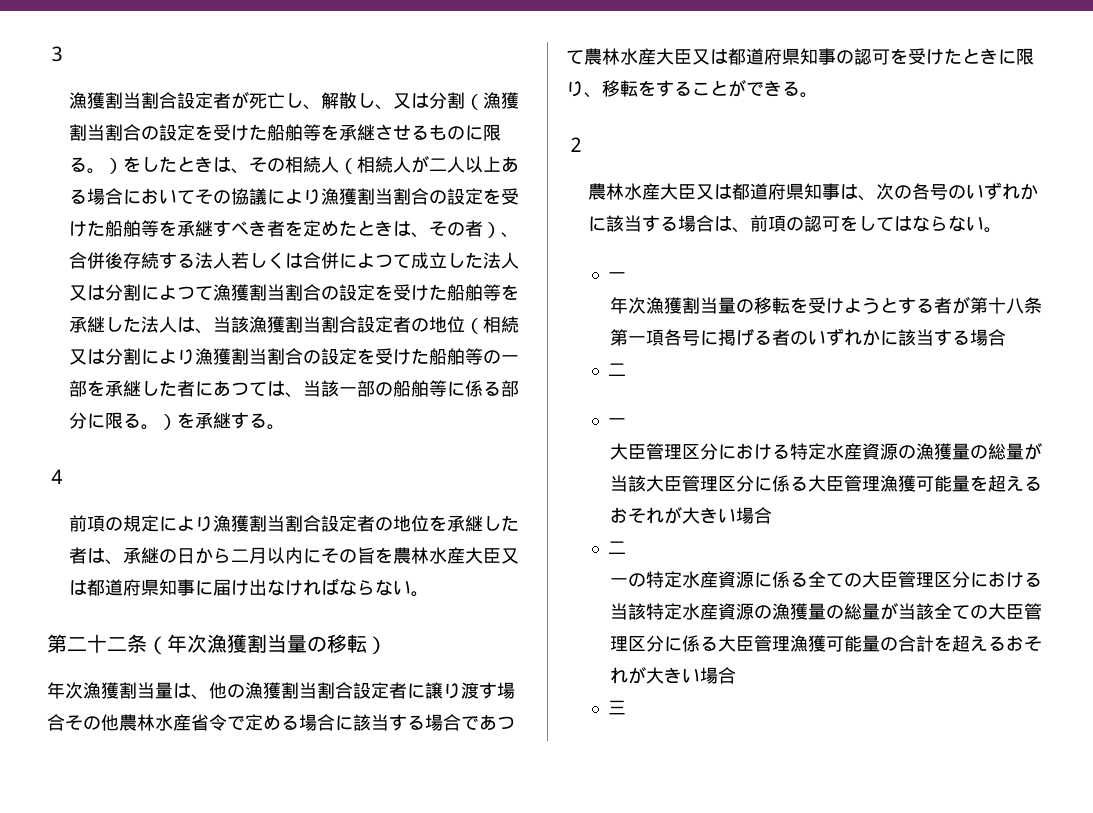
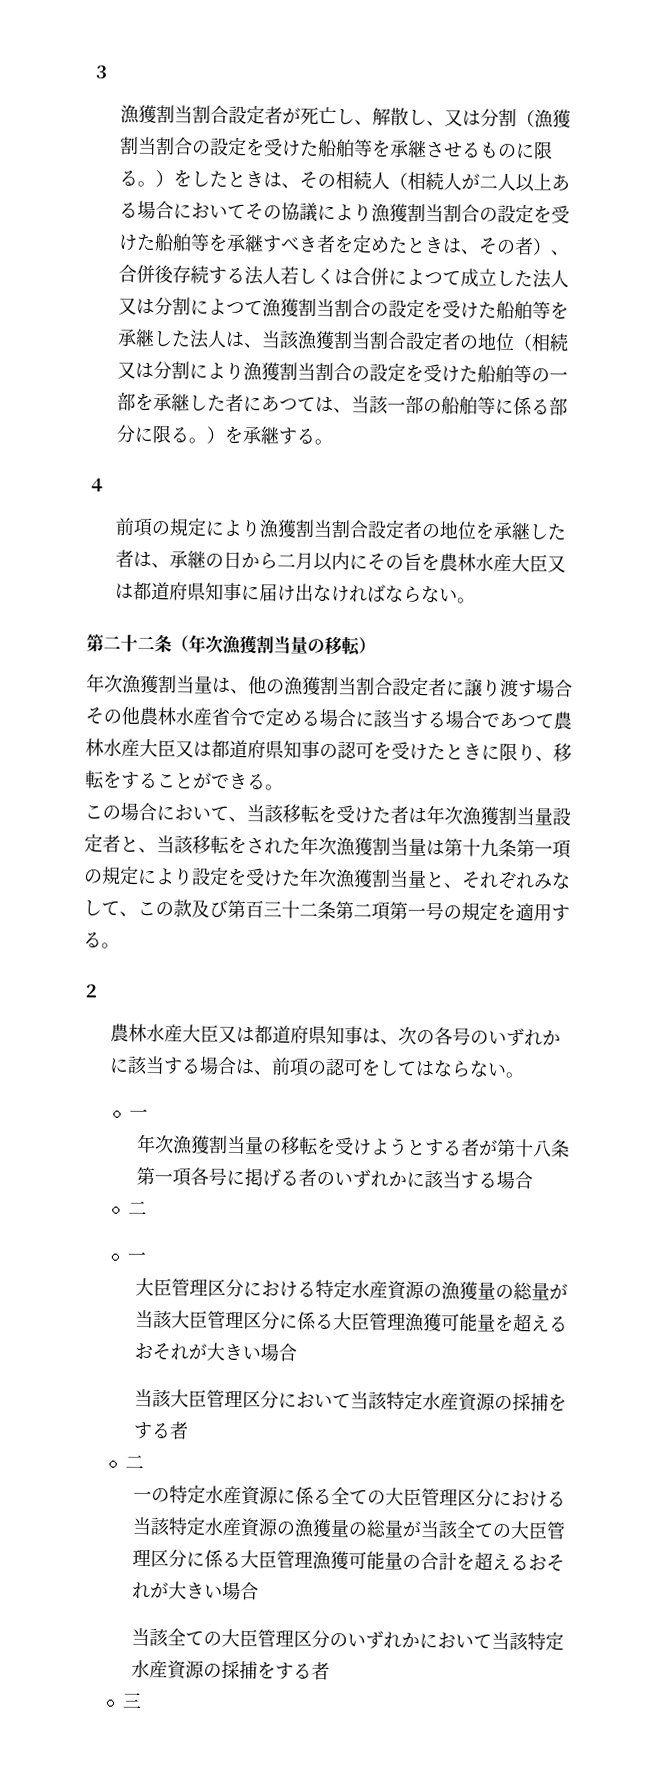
+ この場合において、当該移転を受けた者は年次漁獲割当量設定者と、当該移転をされた年次漁獲割当量は第十九条第一項の規定により設定を受けた年次漁獲割当量と、それぞれみなして、この款及び第百三十二条第二項第一号の規定を適用する。
+ 当該大臣管理区分において当該特定水産資源の採捕をする者
+ 当該全ての大臣管理区分のいずれかにおいて当該特定水産資源の採捕をする者

